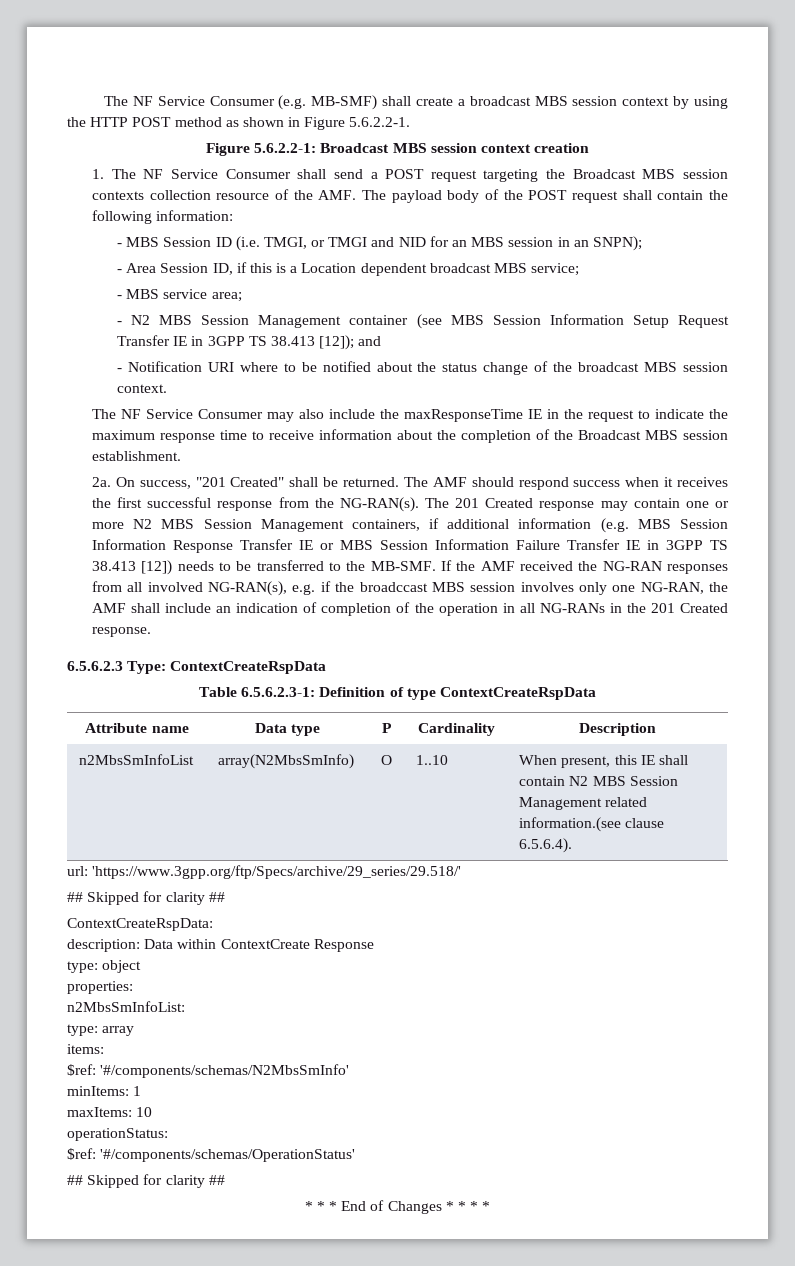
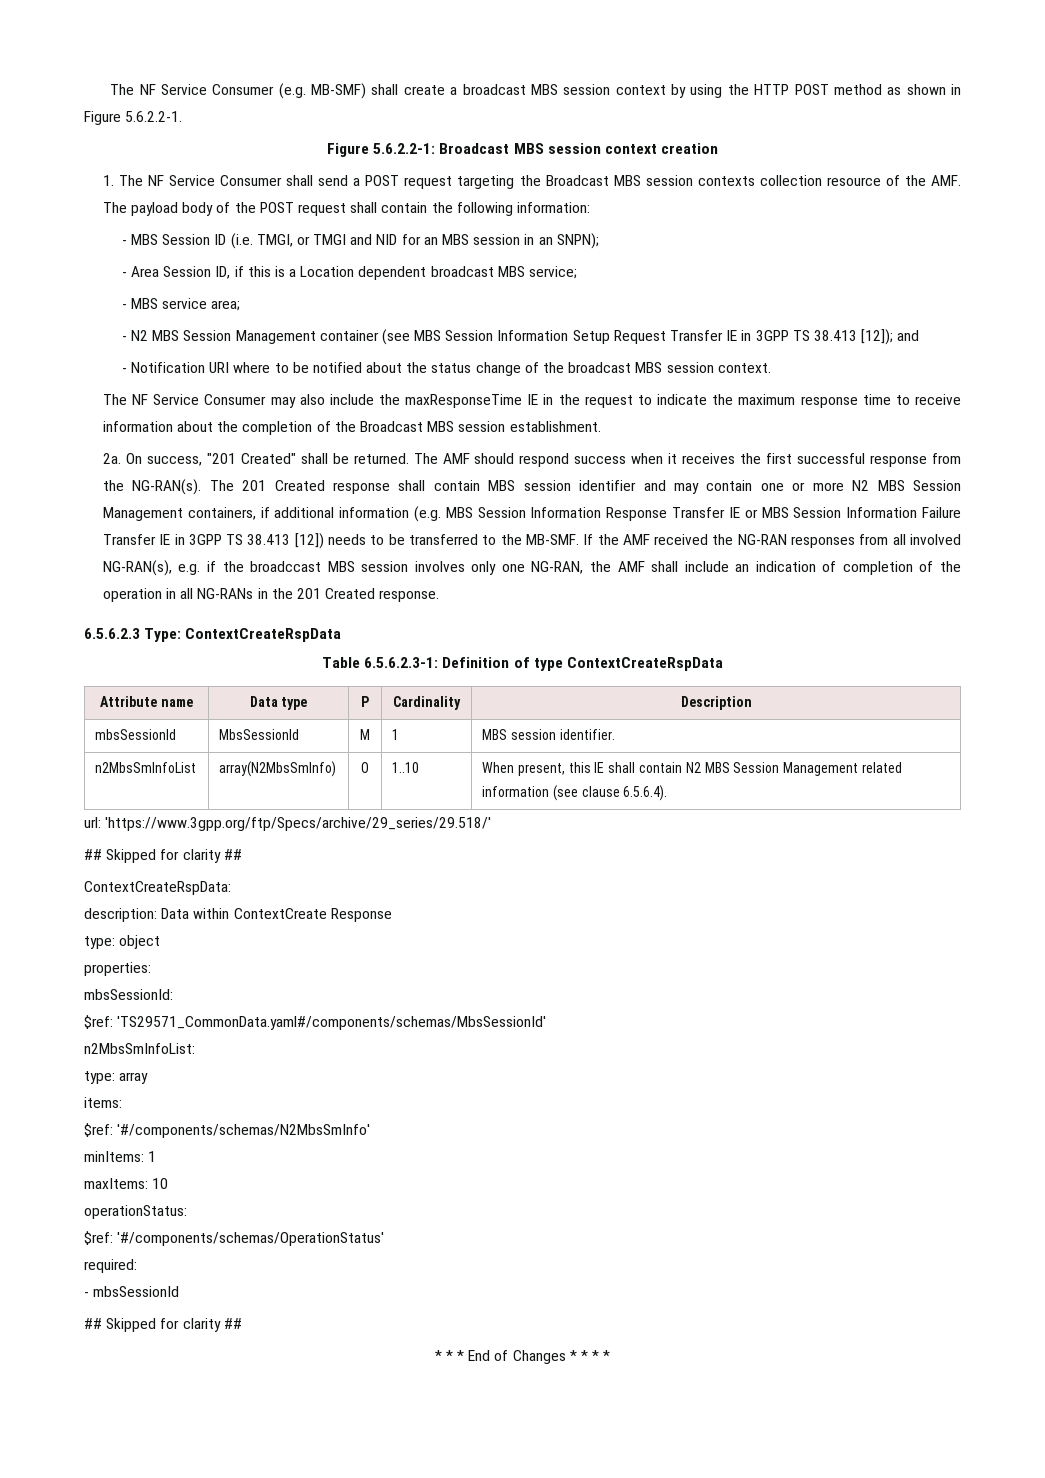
- The 201 Created response may contain one or more N2 MBS Session Management containers, if additional information (e.g. MBS Session Information Response Transfer IE or MBS Session Information Failure Transfer IE in 3GPP TS 38.413 [12]) needs to be transferred to the MB-SMF.
+ The 201 Created response shall contain MBS session identifier and may contain one or more N2 MBS Session Management containers, if additional information (e.g. MBS Session Information Response Transfer IE or MBS Session Information Failure Transfer IE in 3GPP TS 38.413 [12]) needs to be transferred to the MB-SMF.
+ mbsSessionId | MbsSessionId | M | 1 | MBS session identifier.
- n2MbsSmInfoList | array(N2MbsSmInfo) | O | 1..10 | When present, this IE shall contain N2 MBS Session Management related information.(see clause 6.5.6.4).
+ n2MbsSmInfoList | array(N2MbsSmInfo) | O | 1..10 | When present, this IE shall contain N2 MBS Session Management related information (see clause 6.5.6.4).
+ mbsSessionId:
+ $ref: 'TS29571_CommonData.yaml#/components/schemas/MbsSessionId'
+ required:
+ - mbsSessionId

